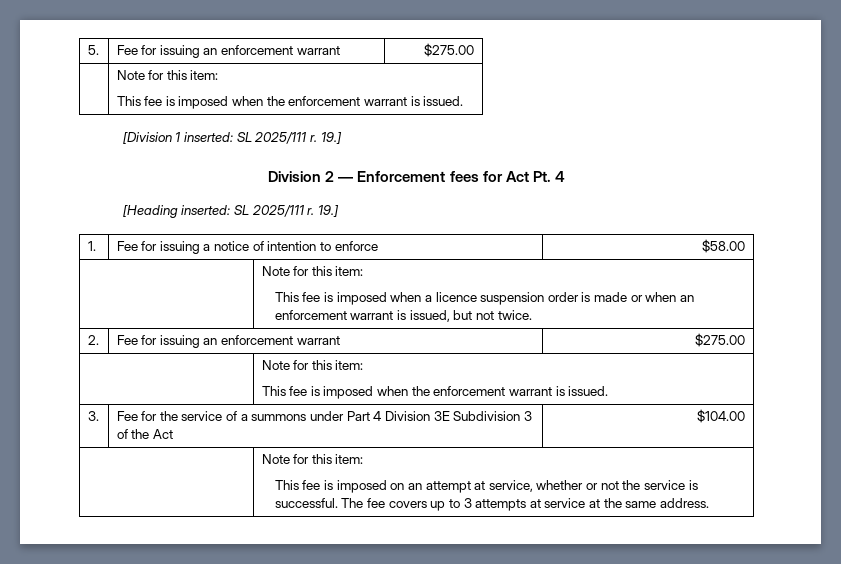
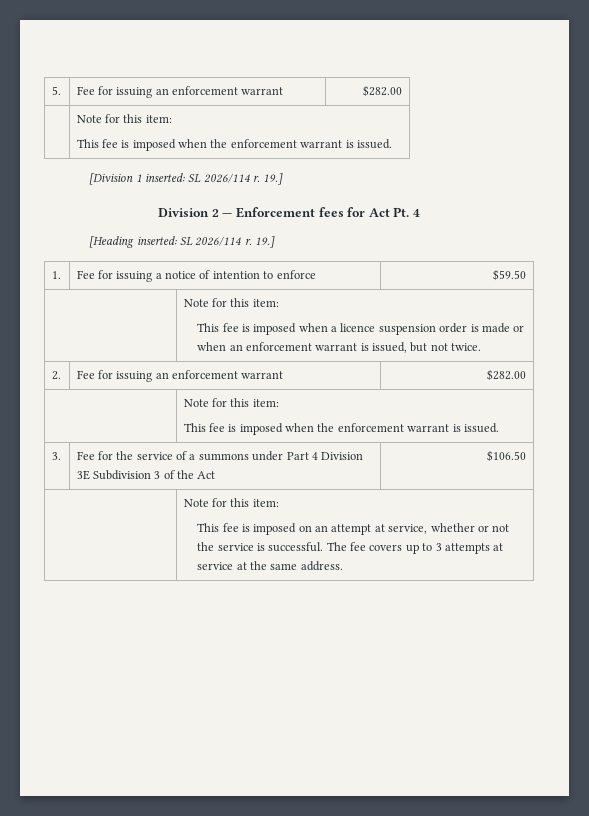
- 5. | Fee for issuing an enforcement warrant | $275.00
+ 5. | Fee for issuing an enforcement warrant | $282.00
- [Division 1 inserted: SL 2025/111 r.
+ [Division 1 inserted: SL 2026/114 r.
- [Heading inserted: SL 2025/111 r.
+ [Heading inserted: SL 2026/114 r.
- 1. | Fee for issuing a notice of intention to enforce | $58.00
+ 1. | Fee for issuing a notice of intention to enforce | $59.50
- 2. | Fee for issuing an enforcement warrant | $275.00
+ 2. | Fee for issuing an enforcement warrant | $282.00
- 3. | Fee for the service of a summons under Part 4 Division 3E Subdivision 3 of the Act | $104.00
+ 3. | Fee for the service of a summons under Part 4 Division 3E Subdivision 3 of the Act | $106.50

